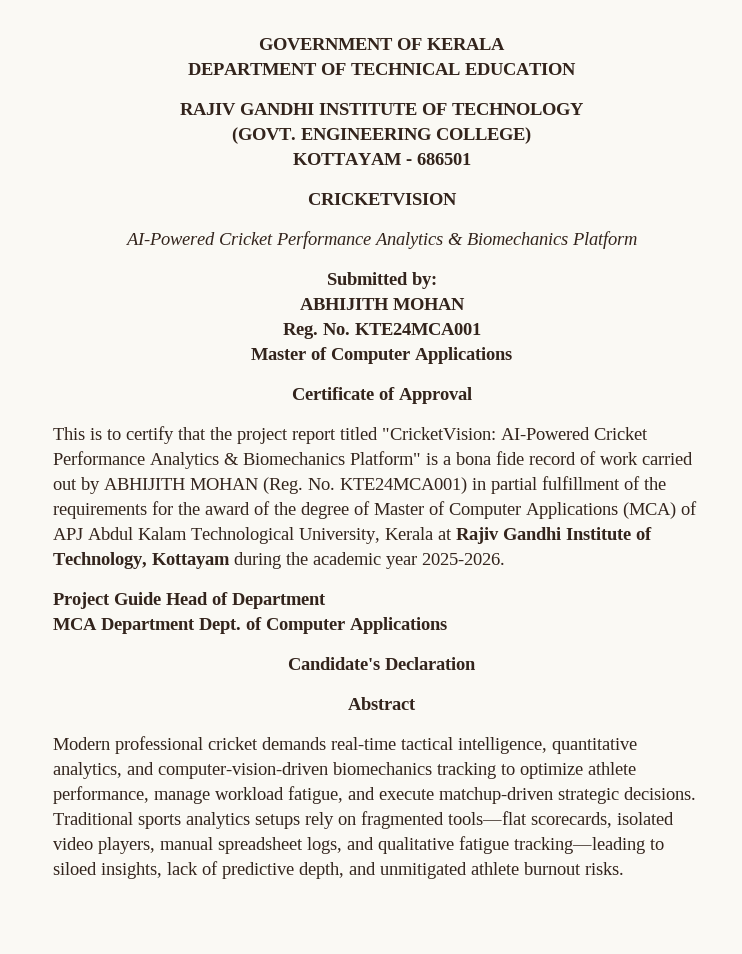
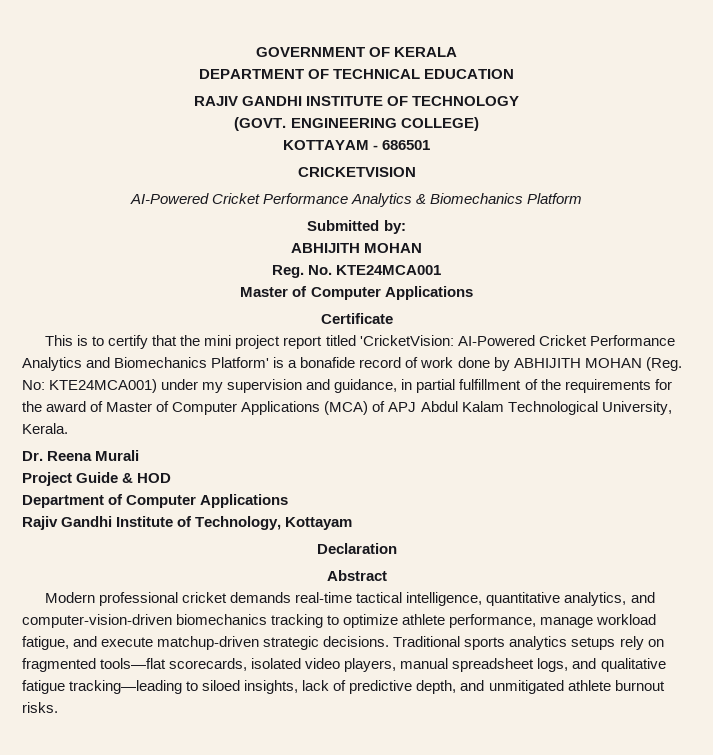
- Certificate of Approval
+ Certificate
- This is to certify that the project report titled "CricketVision: AI-Powered Cricket Performance Analytics & Biomechanics Platform" is a bona fide record of work carried out by ABHIJITH MOHAN (Reg. No. KTE24MCA001) in partial fulfillment of the requirements for the award of the degree of Master of Computer Applications (MCA) of APJ Abdul Kalam Technological University, Kerala at Rajiv Gandhi Institute of Technology, Kottayam during the academic year 2025-2026.
- Project Guide Head of Department
- MCA Department Dept. of Computer Applications
- Candidate's Declaration
+ This is to certify that the mini project report titled 'CricketVision: AI-Powered Cricket Performance Analytics and Biomechanics Platform' is a bonafide record of work done by ABHIJITH MOHAN (Reg. No: KTE24MCA001) under my supervision and guidance, in partial fulfillment of the requirements for the award of Master of Computer Applications (MCA) of APJ Abdul Kalam Technological University, Kerala.
+ Dr. Reena Murali
+ Project Guide & HOD
+ Department of Computer Applications
+ Rajiv Gandhi Institute of Technology, Kottayam
+ Declaration

